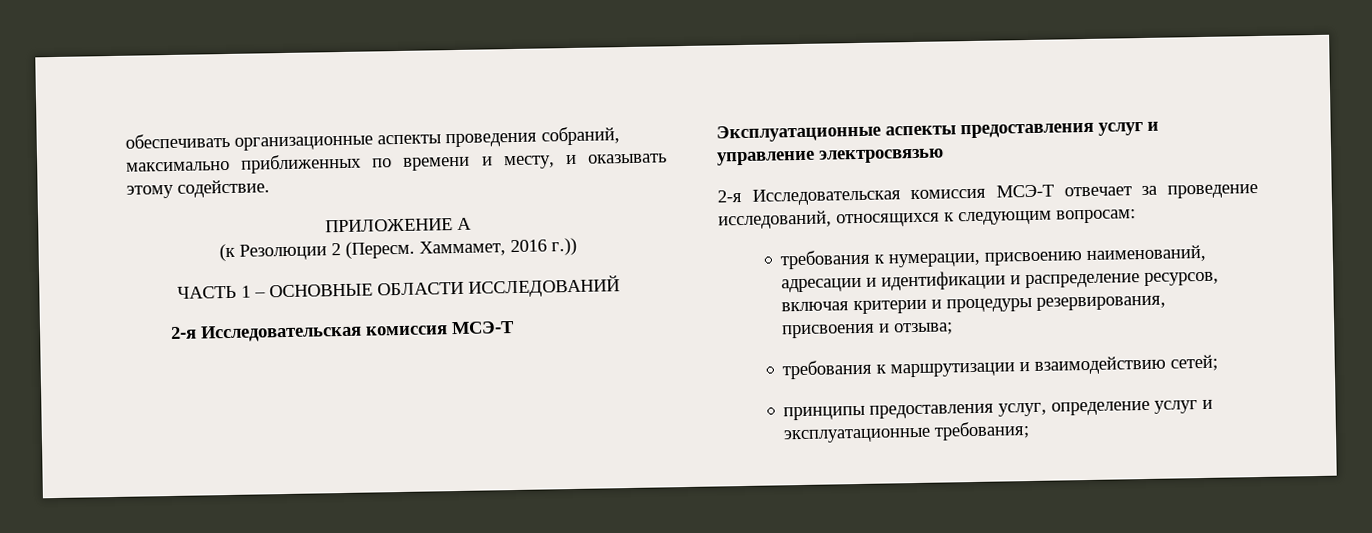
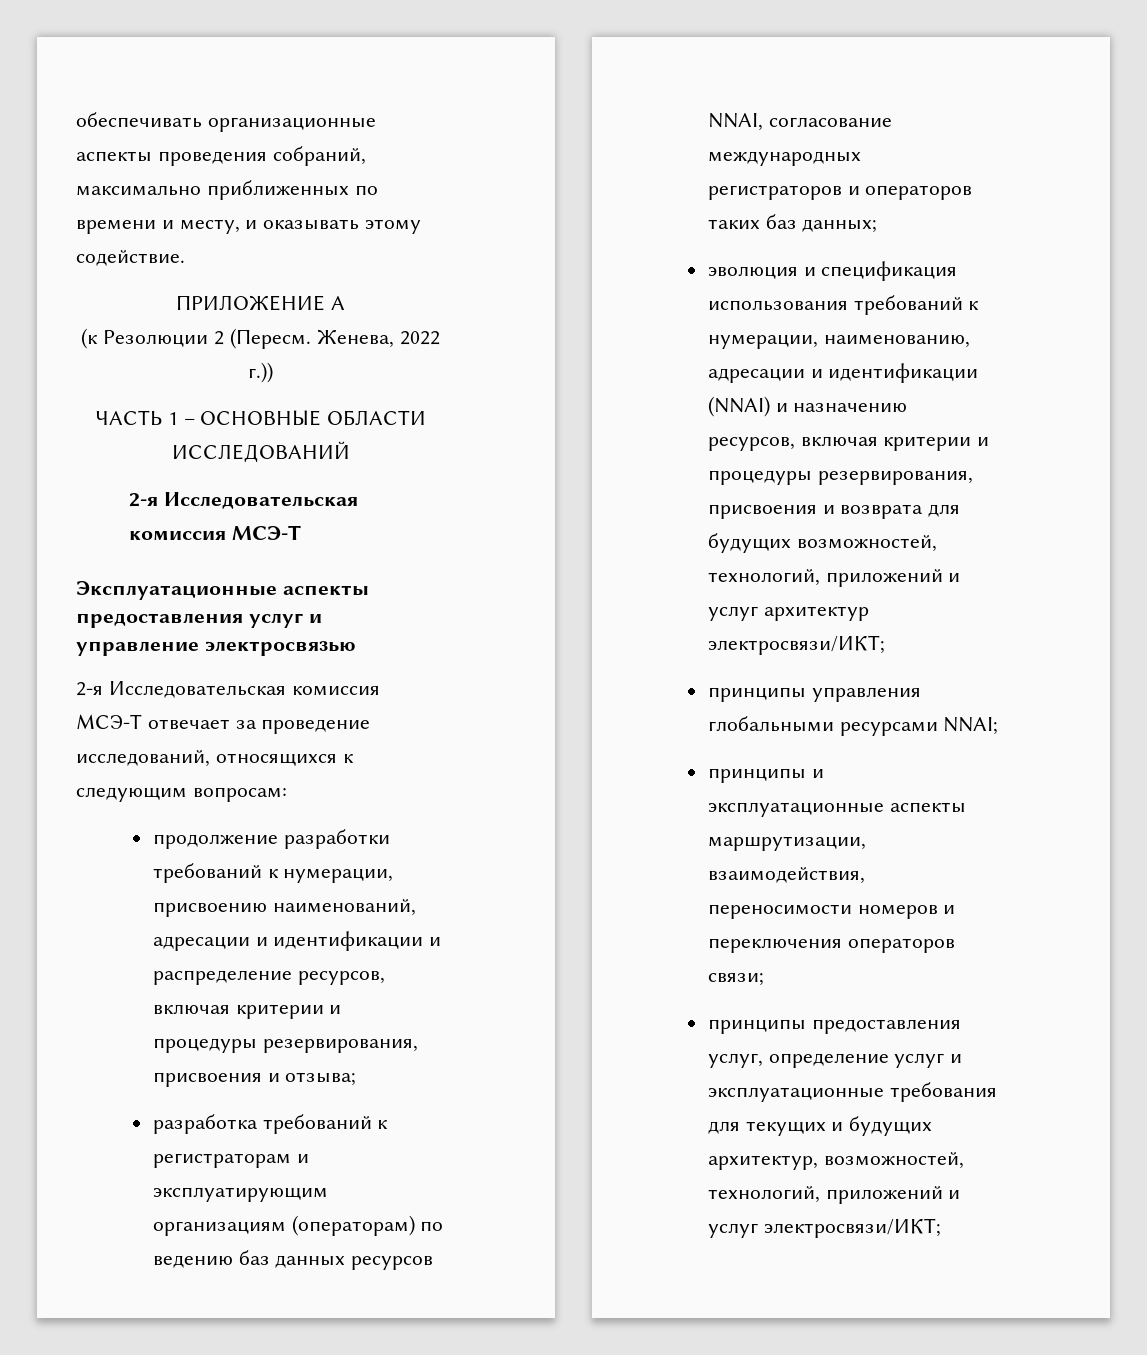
- Хаммамет, 2016 г.))
+ Женева, 2022 г.))
- требования к нумерации, присвоению наименований, адресации и идентификации и распределение ресурсов, включая критерии и процедуры резервирования, присвоения и отзыва;
+ продолжение разработки требований к нумерации, присвоению наименований, адресации и идентификации и распределение ресурсов, включая критерии и процедуры резервирования, присвоения и отзыва;
- требования к маршрутизации и взаимодействию сетей;
+ разработка требований к регистраторам и эксплуатирующим организациям (операторам) по ведению баз данных ресурсов NNAI, согласование международных регистраторов и операторов таких баз данных;
+ эволюция и спецификация использования требований к нумерации, наименованию, адресации и идентификации (NNAI) и назначению ресурсов, включая критерии и процедуры резервирования, присвоения и возврата для будущих возможностей, технологий, приложений и услуг архитектур электросвязи/ИКТ;
+ принципы управления глобальными ресурсами NNAI;
+ принципы и эксплуатационные аспекты маршрутизации, взаимодействия, переносимости номеров и переключения операторов связи;
- принципы предоставления услуг, определение услуг и эксплуатационные требования;
+ принципы предоставления услуг, определение услуг и эксплуатационные требования для текущих и будущих архитектур, возможностей, технологий, приложений и услуг электросвязи/ИКТ;

